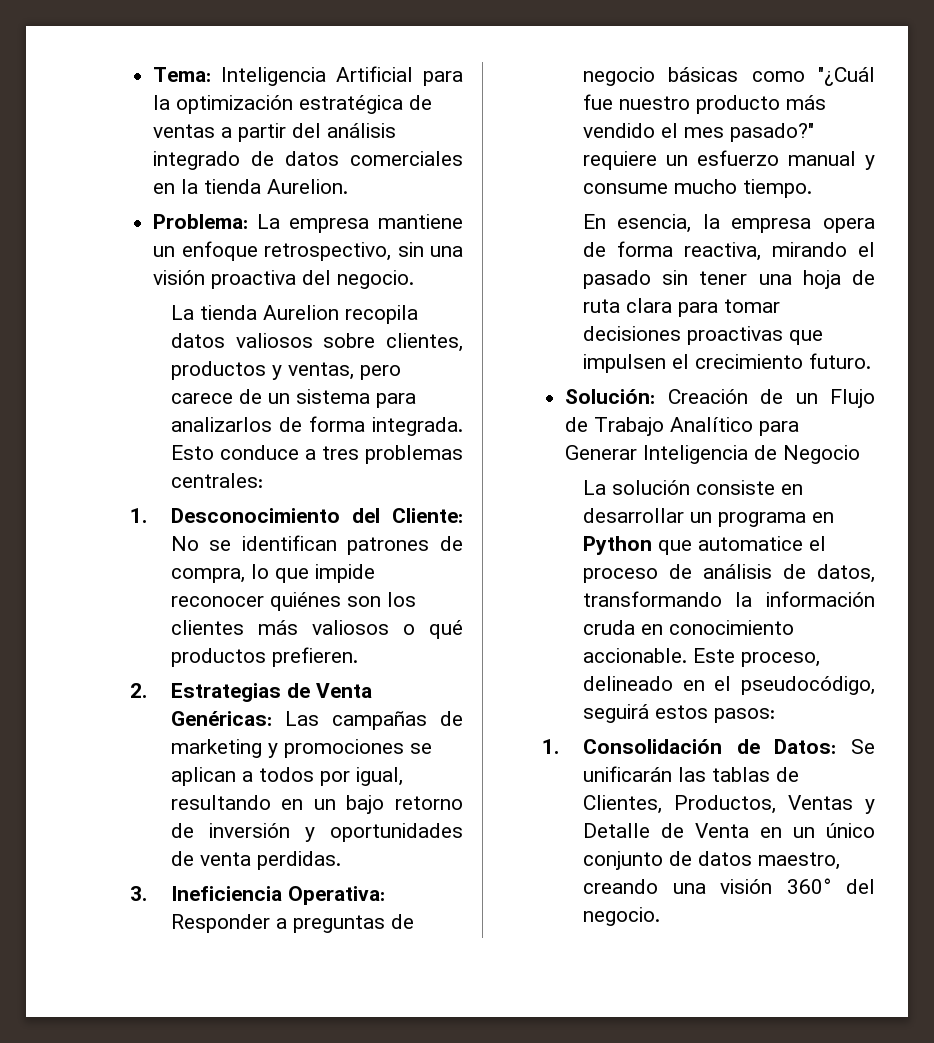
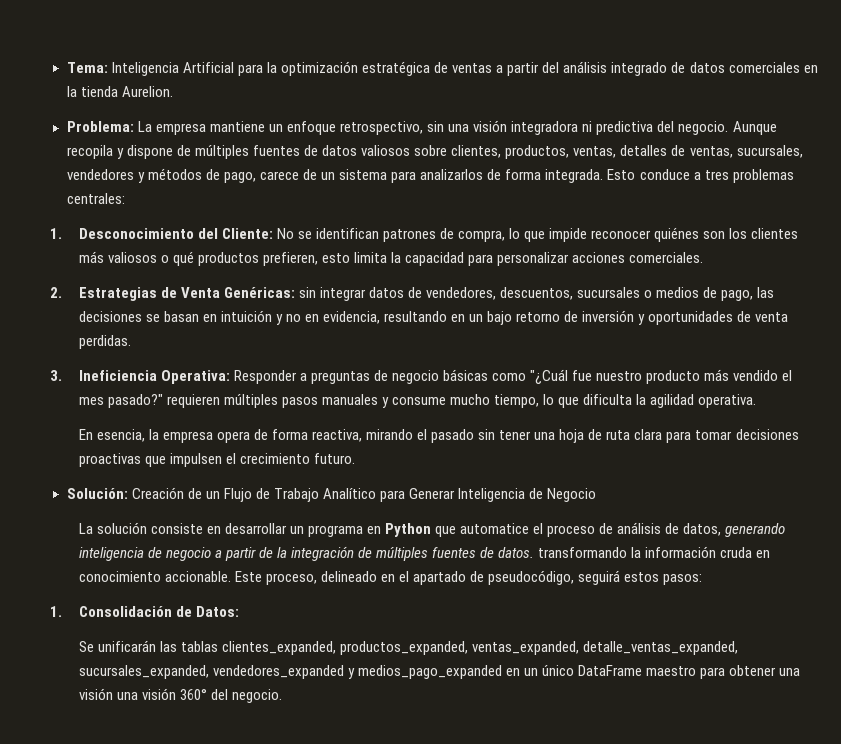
- Problema: La empresa mantiene un enfoque retrospectivo, sin una visión proactiva del negocio.
- La tienda Aurelion recopila datos valiosos sobre clientes, productos y ventas, pero carece de un sistema para analizarlos de forma integrada.
+ Problema: La empresa mantiene un enfoque retrospectivo, sin una visión integradora ni predictiva del negocio. Aunque recopila y dispone de múltiples fuentes de datos valiosos sobre clientes, productos, ventas, detalles de ventas, sucursales, vendedores y métodos de pago, carece de un sistema para analizarlos de forma integrada.
- 1. Desconocimiento del Cliente: No se identifican patrones de compra, lo que impide reconocer quiénes son los clientes más valiosos o qué productos prefieren.
+ 1. Desconocimiento del Cliente: No se identifican patrones de compra, lo que impide reconocer quiénes son los clientes más valiosos o qué productos prefieren, esto limita la capacidad para personalizar acciones comerciales.
- 2. Estrategias de Venta Genéricas: Las campañas de marketing y promociones se aplican a todos por igual, resultando en un bajo retorno de inversión y oportunidades de venta perdidas.
+ 2. Estrategias de Venta Genéricas: sin integrar datos de vendedores, descuentos, sucursales o medios de pago, las decisiones se basan en intuición y no en evidencia, resultando en un bajo retorno de inversión y oportunidades de venta perdidas.
- 3. Ineficiencia Operativa: Responder a preguntas de negocio básicas como "¿Cuál fue nuestro producto más vendido el mes pasado?" requiere un esfuerzo manual y consume mucho tiempo.
+ 3. Ineficiencia Operativa: Responder a preguntas de negocio básicas como "¿Cuál fue nuestro producto más vendido el mes pasado?" requieren múltiples pasos manuales y consume mucho tiempo, lo que dificulta la agilidad operativa.
- La solución consiste en desarrollar un programa en Python que automatice el proceso de análisis de datos, transformando la información cruda en conocimiento accionable.
+ La solución consiste en desarrollar un programa en Python que automatice el proceso de análisis de datos, generando inteligencia de negocio a partir de la integración de múltiples fuentes de datos. transformando la información cruda en conocimiento accionable.
- Este proceso, delineado en el pseudocódigo, seguirá estos pasos:
+ Este proceso, delineado en el apartado de pseudocódigo, seguirá estos pasos:
- 1. Consolidación de Datos: Se unificarán las tablas de Clientes, Productos, Ventas y Detalle de Venta en un único conjunto de datos maestro, creando una visión 360° del negocio.
+ 1. Consolidación de Datos:
+ Se unificarán las tablas clientes_expanded, productos_expanded, ventas_expanded, detalle_ventas_expanded, sucursales_expanded, vendedores_expanded y medios_pago_expanded en un único DataFrame maestro para obtener una visión una visión 360° del negocio.

